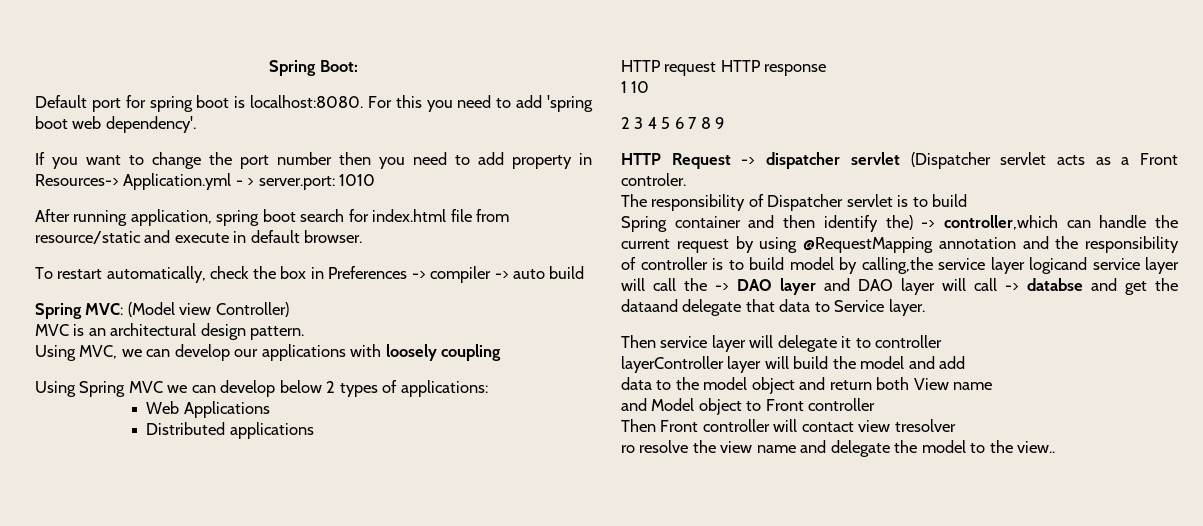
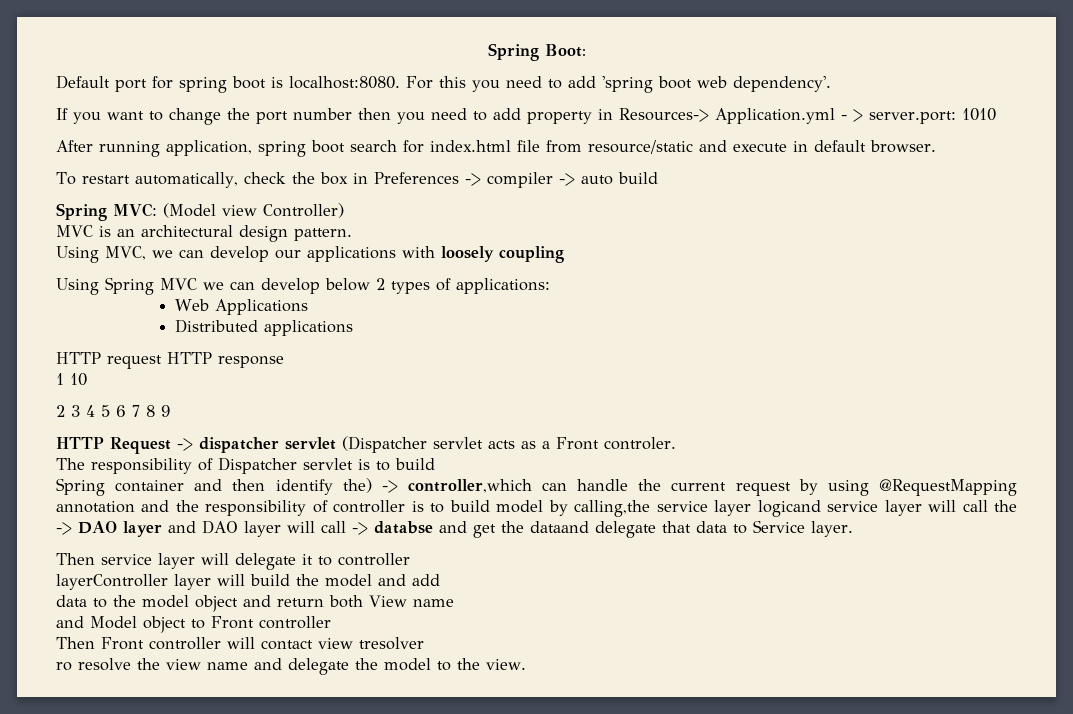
- ro resolve the view name and delegate the model to the view..
+ ro resolve the view name and delegate the model to the view.

